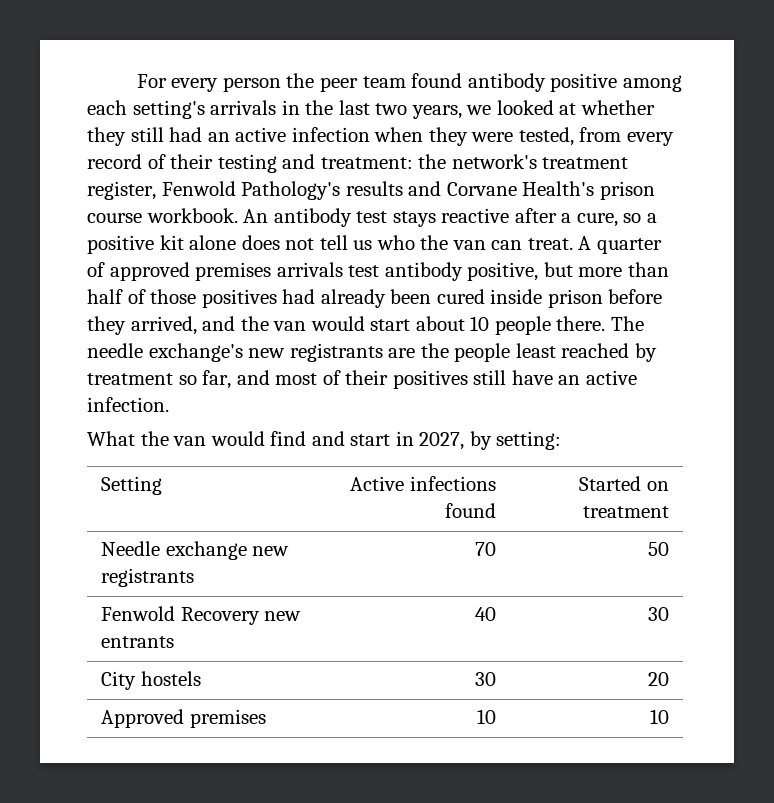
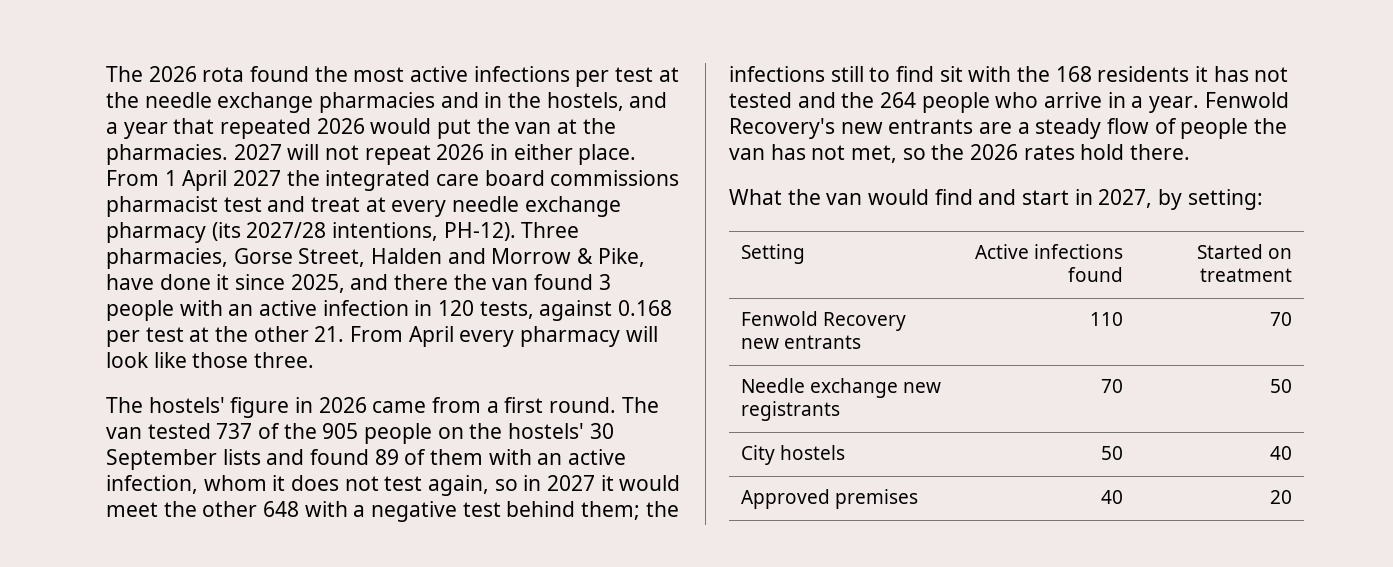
- For every person the peer team found antibody positive among each setting's arrivals in the last two years, we looked at whether they still had an active infection when they were tested, from every record of their testing and treatment: the network's treatment register, Fenwold Pathology's results and Corvane Health's prison course workbook. An antibody test stays reactive after a cure, so a positive kit alone does not tell us who the van can treat. A quarter of approved premises arrivals test antibody positive, but more than half of those positives had already been cured inside prison before they arrived, and the van would start about 10 people there. The needle exchange's new registrants are the people least reached by treatment so far, and most of their positives still have an active infection.
+ The 2026 rota found the most active infections per test at the needle exchange pharmacies and in the hostels, and a year that repeated 2026 would put the van at the pharmacies. 2027 will not repeat 2026 in either place. From 1 April 2027 the integrated care board commissions pharmacist test and treat at every needle exchange pharmacy (its 2027/28 intentions, PH-12). Three pharmacies, Gorse Street, Halden and Morrow & Pike, have done it since 2025, and there the van found 3 people with an active infection in 120 tests, against 0.168 per test at the other 21. From April every pharmacy will look like those three.
+ The hostels' figure in 2026 came from a first round. The van tested 737 of the 905 people on the hostels' 30 September lists and found 89 of them with an active infection, whom it does not test again, so in 2027 it would meet the other 648 with a negative test behind them; the infections still to find sit with the 168 residents it has not tested and the 264 people who arrive in a year. Fenwold Recovery's new entrants are a steady flow of people the van has not met, so the 2026 rates hold there.
+ Fenwold Recovery new entrants | 110 | 70
- Fenwold Recovery new entrants | 40 | 30
- City hostels | 30 | 20
+ City hostels | 50 | 40
- Approved premises | 10 | 10
+ Approved premises | 40 | 20

